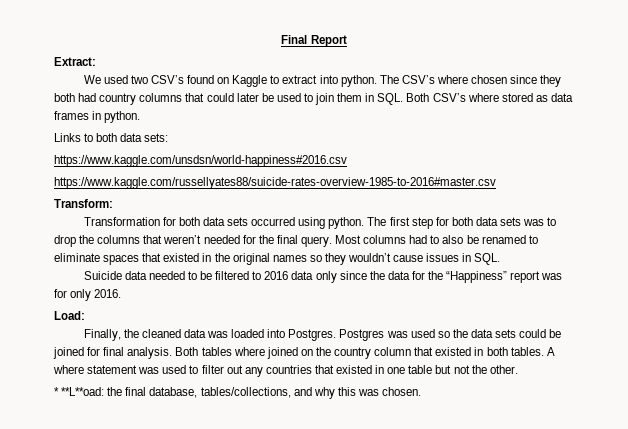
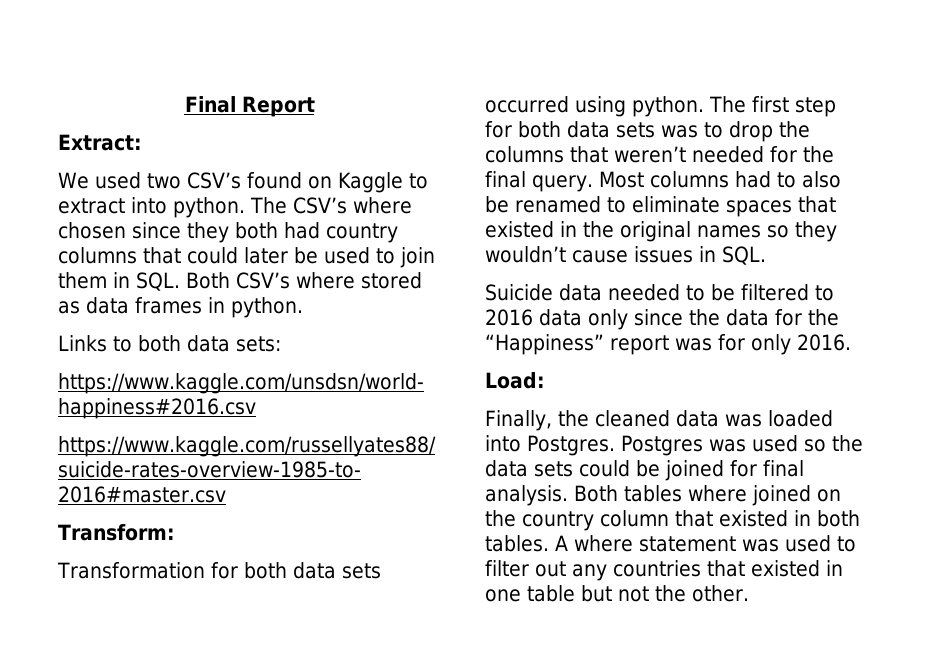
- * **L**oad: the final database, tables/collections, and why this was chosen.

